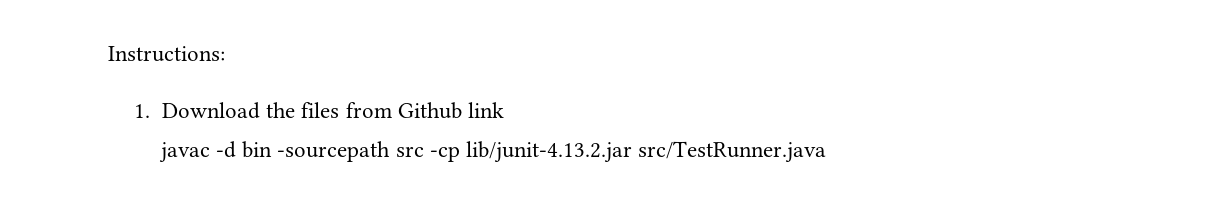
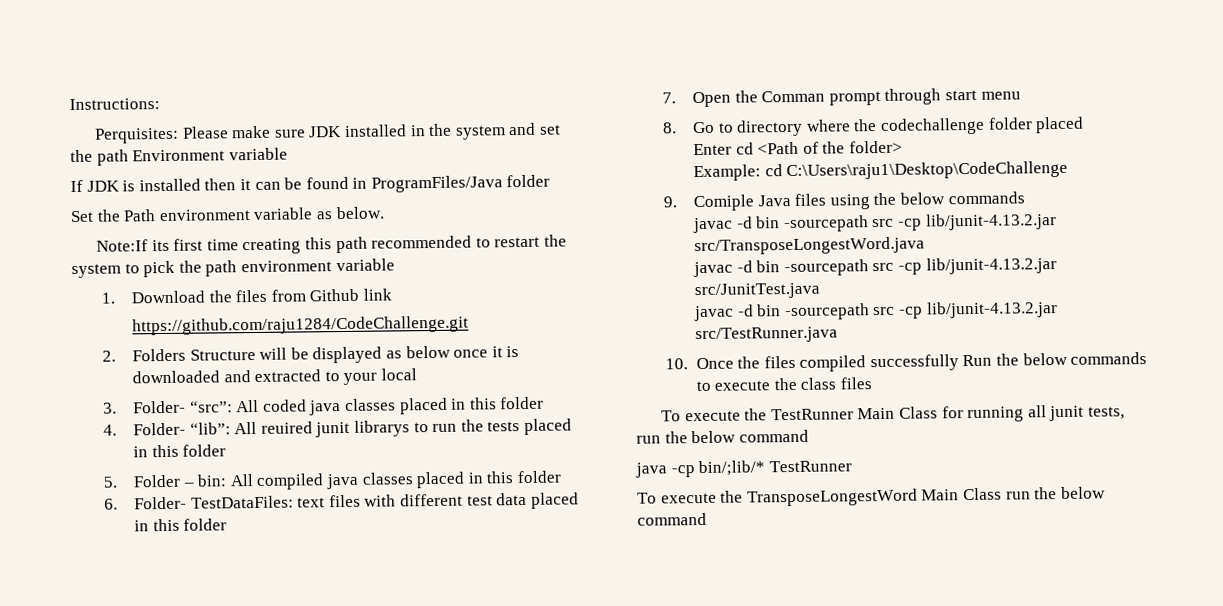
+ Perquisites: Please make sure JDK installed in the system and set the path Environment variable
+ If JDK is installed then it can be found in ProgramFiles/Java folder
+ Set the Path environment variable as below.
+ Note:If its first time creating this path recommended to restart the system to pick the path environment variable
+ https://github.com/raju1284/CodeChallenge.git
+ 2. Folders Structure will be displayed as below once it is downloaded and extracted to your local
+ 3. Folder- “src”: All coded java classes placed in this folder
+ 4. Folder- “lib”: All reuired junit librarys to run the tests placed in this folder
+ 5. Folder – bin: All compiled java classes placed in this folder
+ 6. Folder- TestDataFiles: text files with different test data placed in this folder
+ 7. Open the Comman prompt through start menu
+ 8. Go to directory where the codechallenge folder placed
+ Enter cd <Path of the folder>
+ Example: cd C:\Users\raju1\Desktop\CodeChallenge
+ 9. Comiple Java files using the below commands
+ javac -d bin -sourcepath src -cp lib/junit-4.13.2.jar src/TransposeLongestWord.java
+ javac -d bin -sourcepath src -cp lib/junit-4.13.2.jar src/JunitTest.java
+ 10. Once the files compiled successfully Run the below commands to execute the class files
+ To execute the TestRunner Main Class for running all junit tests, run the below command
+ java -cp bin/;lib/* TestRunner
+ To execute the TransposeLongestWord Main Class run the below command

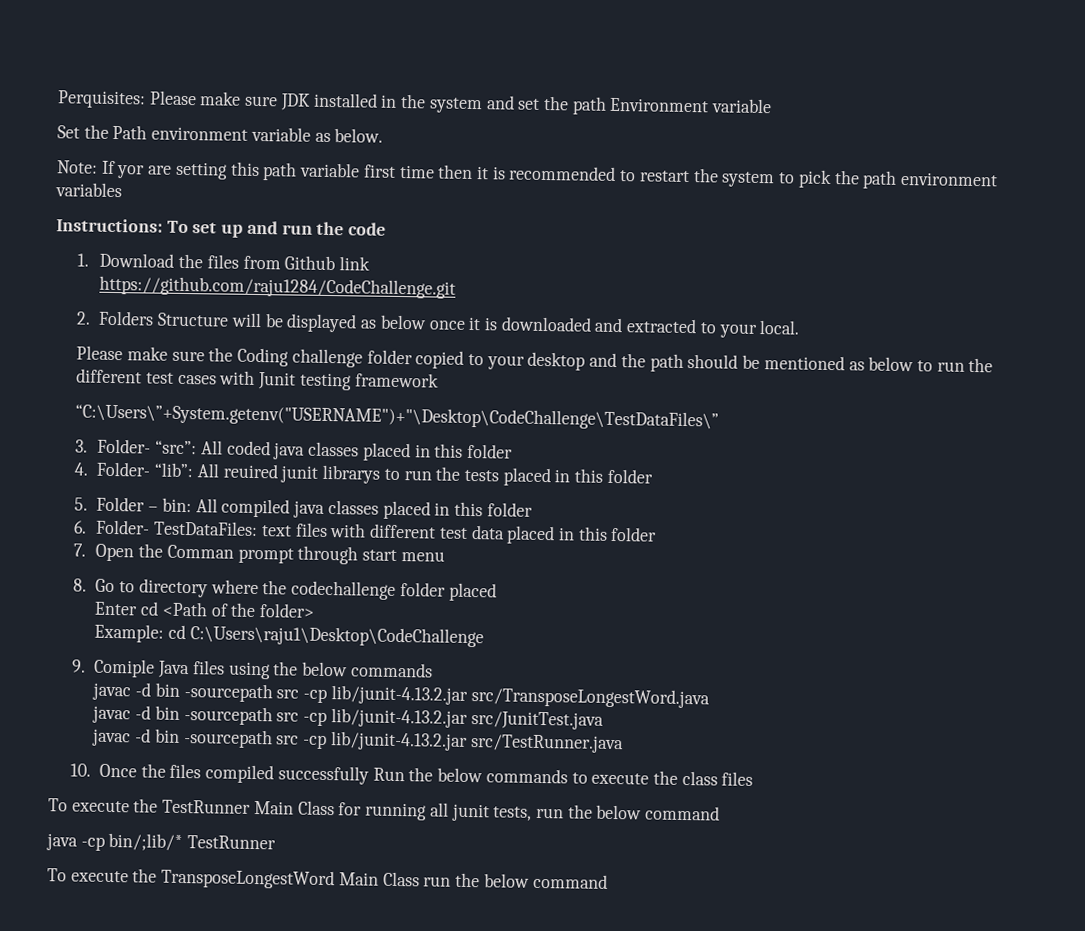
- Instructions:
- If JDK is installed then it can be found in ProgramFiles/Java folder
- Note:If its first time creating this path recommended to restart the system to pick the path environment variable
+ Note: If yor are setting this path variable first time then it is recommended to restart the system to pick the path environment variables
+ Instructions: To set up and run the code
- 2. Folders Structure will be displayed as below once it is downloaded and extracted to your local
+ 2. Folders Structure will be displayed as below once it is downloaded and extracted to your local.
+ Please make sure the Coding challenge folder copied to your desktop and the path should be mentioned as below to run the different test cases with Junit testing framework
+ “C:\Users\”+System.getenv("USERNAME")+"\Desktop\CodeChallenge\TestDataFiles\”

